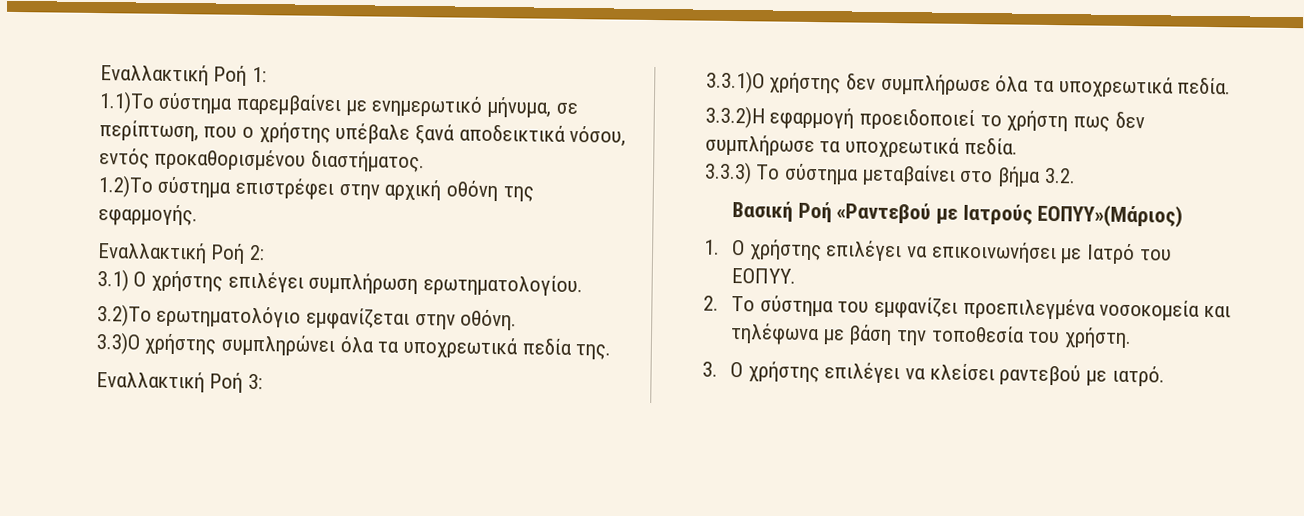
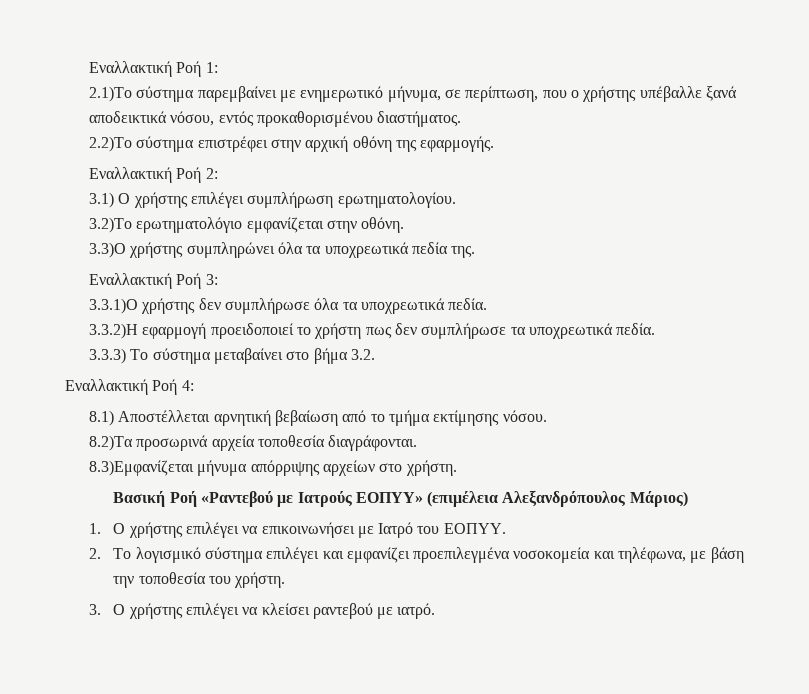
- 1.1)Το σύστημα παρεμβαίνει με ενημερωτικό μήνυμα, σε περίπτωση, που ο χρήστης υπέβαλε ξανά αποδεικτικά νόσου, εντός προκαθορισμένου διαστήματος.
+ 2.1)Το σύστημα παρεμβαίνει με ενημερωτικό μήνυμα, σε περίπτωση, που ο χρήστης υπέβαλλε ξανά αποδεικτικά νόσου, εντός προκαθορισμένου διαστήματος.
- 1.2)Το σύστημα επιστρέφει στην αρχική οθόνη της εφαρμογής.
+ 2.2)Το σύστημα επιστρέφει στην αρχική οθόνη της εφαρμογής.
+ Εναλλακτική Ροή 4:
+ 8.1) Αποστέλλεται αρνητική βεβαίωση από το τμήμα εκτίμησης νόσου.
+ 8.2)Τα προσωρινά αρχεία τοποθεσία διαγράφονται.
+ 8.3)Εμφανίζεται μήνυμα απόρριψης αρχείων στο χρήστη.
- Βασική Ροή «Ραντεβού με Ιατρούς ΕΟΠΥΥ»(Μάριος)
+ Βασική Ροή «Ραντεβού με Ιατρούς ΕΟΠΥΥ» (επιμέλεια Αλεξανδρόπουλος Μάριος)
- 2. Το σύστημα του εμφανίζει προεπιλεγμένα νοσοκομεία και τηλέφωνα με βάση την τοποθεσία του χρήστη.
+ 2. Το λογισμικό σύστημα επιλέγει και εμφανίζει προεπιλεγμένα νοσοκομεία και τηλέφωνα, με βάση την τοποθεσία του χρήστη.

